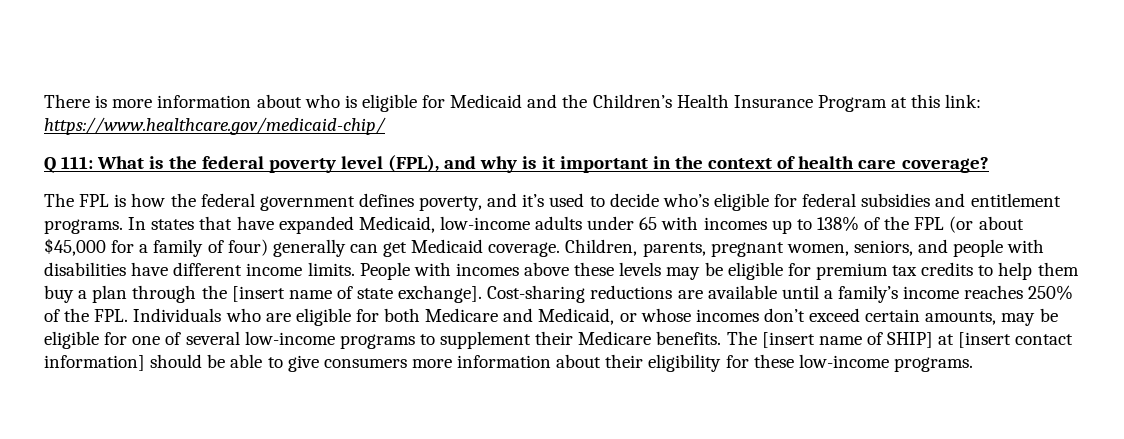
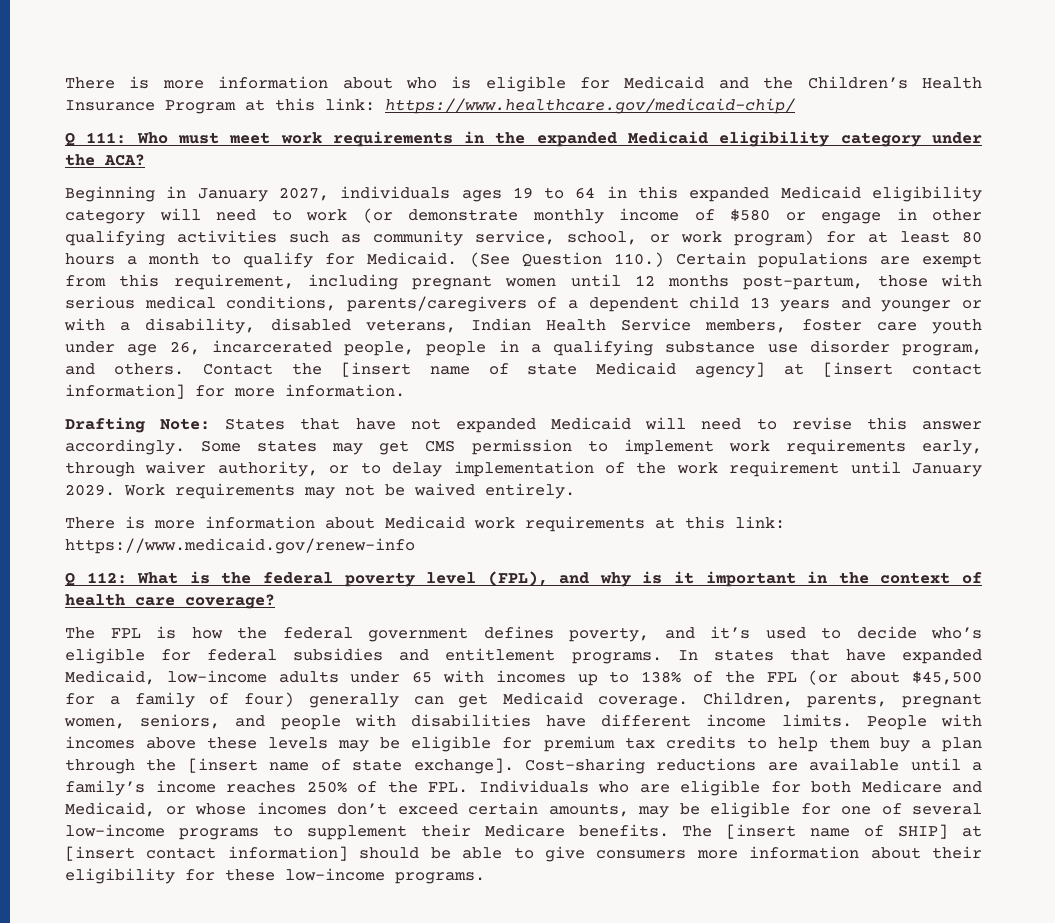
- Q 111: What is the federal poverty level (FPL), and why is it important in the context of health care coverage?
+ Q 111: Who must meet work requirements in the expanded Medicaid eligibility category under the ACA?
+ Beginning in January 2027, individuals ages 19 to 64 in this expanded Medicaid eligibility category will need to work (or demonstrate monthly income of $580 or engage in other qualifying activities such as community service, school, or work program) for at least 80 hours a month to qualify for Medicaid. (See Question 110.) Certain populations are exempt from this requirement, including pregnant women until 12 months post-partum, those with serious medical conditions, parents/caregivers of a dependent child 13 years and younger or with a disability, disabled veterans, Indian Health Service members, foster care youth under age 26, incarcerated people, people in a qualifying substance use disorder program, and others. Contact the [insert name of state Medicaid agency] at [insert contact information] for more information.
+ Drafting Note: States that have not expanded Medicaid will need to revise this answer accordingly. Some states may get CMS permission to implement work requirements early, through waiver authority, or to delay implementation of the work requirement until January 2029. Work requirements may not be waived entirely.
+ There is more information about Medicaid work requirements at this link: https://www.medicaid.gov/renew-info
+ Q 112: What is the federal poverty level (FPL), and why is it important in the context of health care coverage?
- In states that have expanded Medicaid, low-income adults under 65 with incomes up to 138% of the FPL (or about $45,000 for a family of four) generally can get Medicaid coverage.
+ In states that have expanded Medicaid, low-income adults under 65 with incomes up to 138% of the FPL (or about $45,500 for a family of four) generally can get Medicaid coverage.

